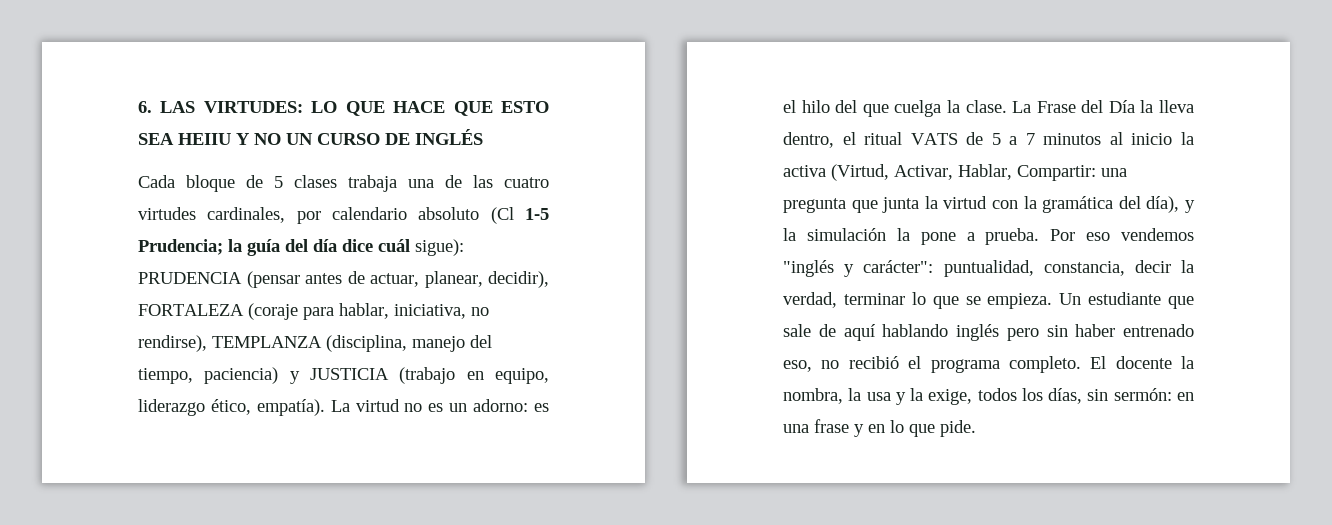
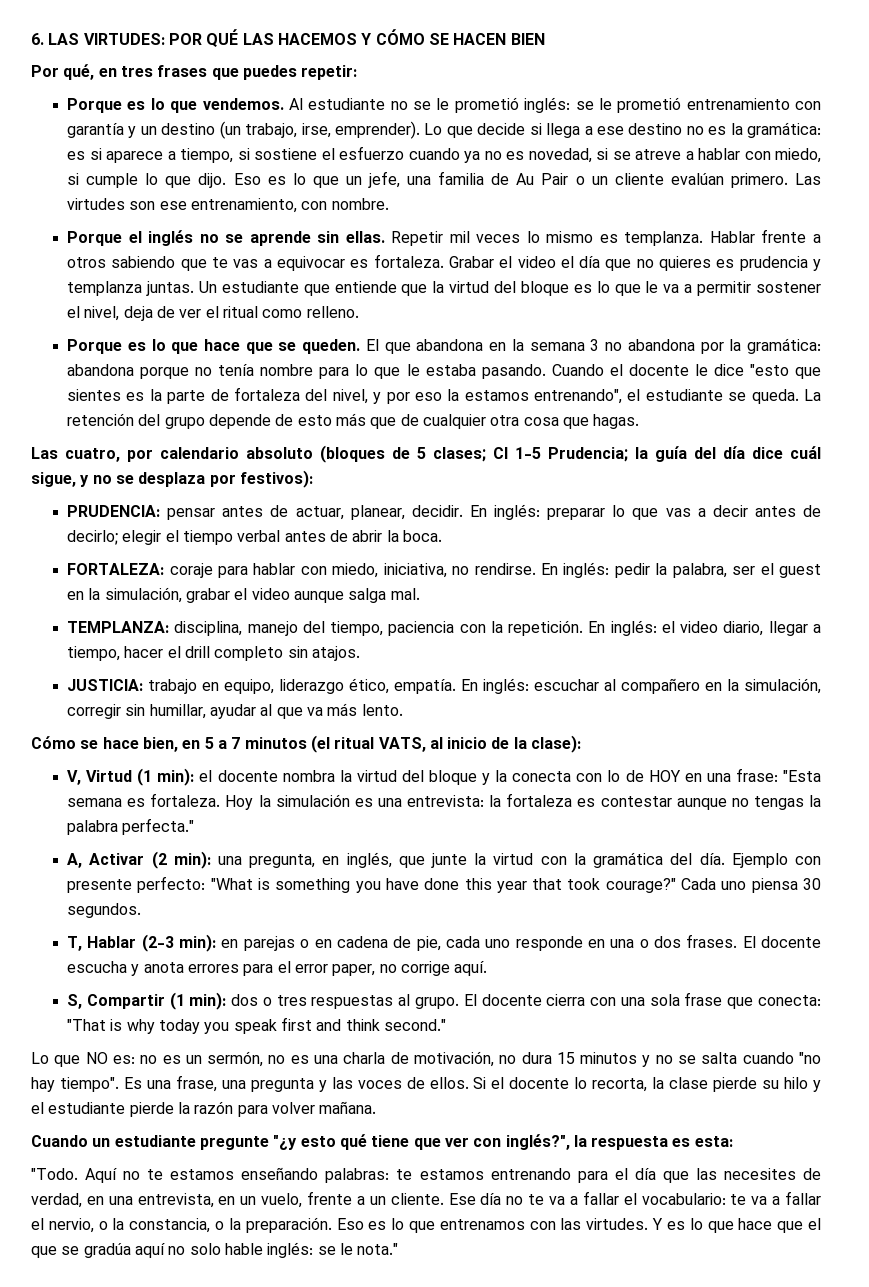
- 6. LAS VIRTUDES: LO QUE HACE QUE ESTO SEA HEIIU Y NO UN CURSO DE INGLÉS
- Cada bloque de 5 clases trabaja una de las cuatro virtudes cardinales, por calendario absoluto (Cl 1-5 Prudencia; la guía del día dice cuál sigue): PRUDENCIA (pensar antes de actuar, planear, decidir), FORTALEZA (coraje para hablar, iniciativa, no rendirse), TEMPLANZA (disciplina, manejo del tiempo, paciencia) y JUSTICIA (trabajo en equipo, liderazgo ético, empatía). La virtud no es un adorno: es el hilo del que cuelga la clase. La Frase del Día la lleva dentro, el ritual VATS de 5 a 7 minutos al inicio la activa (Virtud, Activar, Hablar, Compartir: una pregunta que junta la virtud con la gramática del día), y la simulación la pone a prueba. Por eso vendemos "inglés y carácter": puntualidad, constancia, decir la verdad, terminar lo que se empieza. Un estudiante que sale de aquí hablando inglés pero sin haber entrenado eso, no recibió el programa completo. El docente la nombra, la usa y la exige, todos los días, sin sermón: en una frase y en lo que pide.
+ 6. LAS VIRTUDES: POR QUÉ LAS HACEMOS Y CÓMO SE HACEN BIEN
+ Por qué, en tres frases que puedes repetir:
+ Porque es lo que vendemos. Al estudiante no se le prometió inglés: se le prometió entrenamiento con garantía y un destino (un trabajo, irse, emprender). Lo que decide si llega a ese destino no es la gramática: es si aparece a tiempo, si sostiene el esfuerzo cuando ya no es novedad, si se atreve a hablar con miedo, si cumple lo que dijo. Eso es lo que un jefe, una familia de Au Pair o un cliente evalúan primero. Las virtudes son ese entrenamiento, con nombre.
+ Porque el inglés no se aprende sin ellas. Repetir mil veces lo mismo es templanza. Hablar frente a otros sabiendo que te vas a equivocar es fortaleza. Grabar el video el día que no quieres es prudencia y templanza juntas. Un estudiante que entiende que la virtud del bloque es lo que le va a permitir sostener el nivel, deja de ver el ritual como relleno.
+ Porque es lo que hace que se queden. El que abandona en la semana 3 no abandona por la gramática: abandona porque no tenía nombre para lo que le estaba pasando. Cuando el docente le dice "esto que sientes es la parte de fortaleza del nivel, y por eso la estamos entrenando", el estudiante se queda. La retención del grupo depende de esto más que de cualquier otra cosa que hagas.
+ Las cuatro, por calendario absoluto (bloques de 5 clases; Cl 1-5 Prudencia; la guía del día dice cuál sigue, y no se desplaza por festivos):
+ PRUDENCIA: pensar antes de actuar, planear, decidir. En inglés: preparar lo que vas a decir antes de decirlo; elegir el tiempo verbal antes de abrir la boca.
+ FORTALEZA: coraje para hablar con miedo, iniciativa, no rendirse. En inglés: pedir la palabra, ser el guest en la simulación, grabar el video aunque salga mal.
+ TEMPLANZA: disciplina, manejo del tiempo, paciencia con la repetición. En inglés: el video diario, llegar a tiempo, hacer el drill completo sin atajos.
+ JUSTICIA: trabajo en equipo, liderazgo ético, empatía. En inglés: escuchar al compañero en la simulación, corregir sin humillar, ayudar al que va más lento.
+ Cómo se hace bien, en 5 a 7 minutos (el ritual VATS, al inicio de la clase):
+ V, Virtud (1 min): el docente nombra la virtud del bloque y la conecta con lo de HOY en una frase: "Esta semana es fortaleza. Hoy la simulación es una entrevista: la fortaleza es contestar aunque no tengas la palabra perfecta."
+ A, Activar (2 min): una pregunta, en inglés, que junte la virtud con la gramática del día. Ejemplo con presente perfecto: "What is something you have done this year that took courage?" Cada uno piensa 30 segundos.
+ T, Hablar (2-3 min): en parejas o en cadena de pie, cada uno responde en una o dos frases. El docente escucha y anota errores para el error paper, no corrige aquí.
+ S, Compartir (1 min): dos o tres respuestas al grupo. El docente cierra con una sola frase que conecta: "That is why today you speak first and think second."
+ Lo que NO es: no es un sermón, no es una charla de motivación, no dura 15 minutos y no se salta cuando "no hay tiempo". Es una frase, una pregunta y las voces de ellos. Si el docente lo recorta, la clase pierde su hilo y el estudiante pierde la razón para volver mañana.
+ Cuando un estudiante pregunte "¿y esto qué tiene que ver con inglés?", la respuesta es esta:
+ "Todo. Aquí no te estamos enseñando palabras: te estamos entrenando para el día que las necesites de verdad, en una entrevista, en un vuelo, frente a un cliente. Ese día no te va a fallar el vocabulario: te va a fallar el nervio, o la constancia, o la preparación. Eso es lo que entrenamos con las virtudes. Y es lo que hace que el que se gradúa aquí no solo hable inglés: se le nota."

